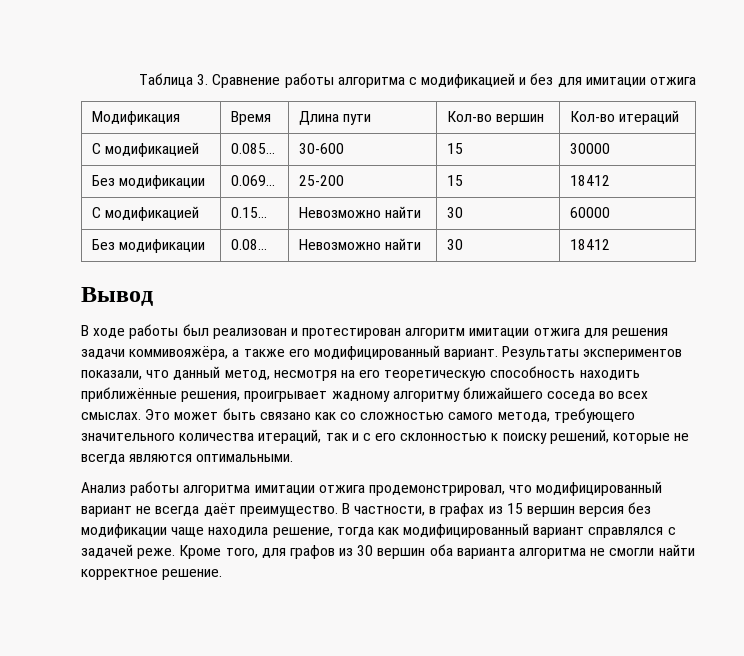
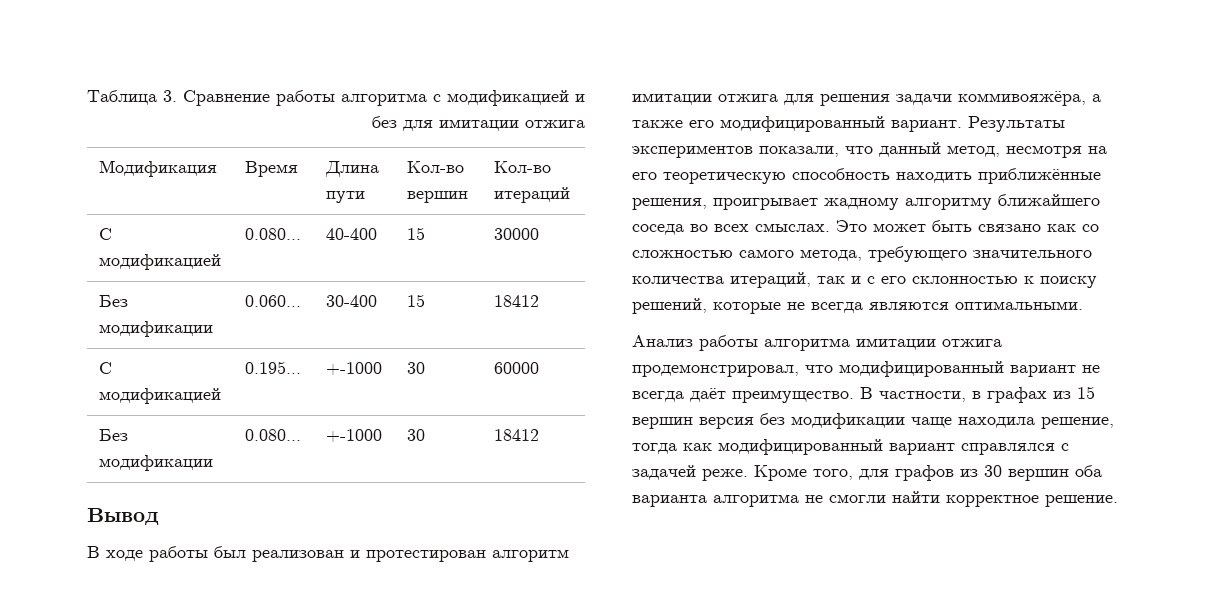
- С модификацией | 0.085… | 30-600 | 15 | 30000
+ С модификацией | 0.080… | 40-400 | 15 | 30000
- Без модификации | 0.069… | 25-200 | 15 | 18412
+ Без модификации | 0.060… | 30-400 | 15 | 18412
- С модификацией | 0.15… | Невозможно найти | 30 | 60000
+ С модификацией | 0.195… | +-1000 | 30 | 60000
- Без модификации | 0.08… | Невозможно найти | 30 | 18412
+ Без модификации | 0.080… | +-1000 | 30 | 18412

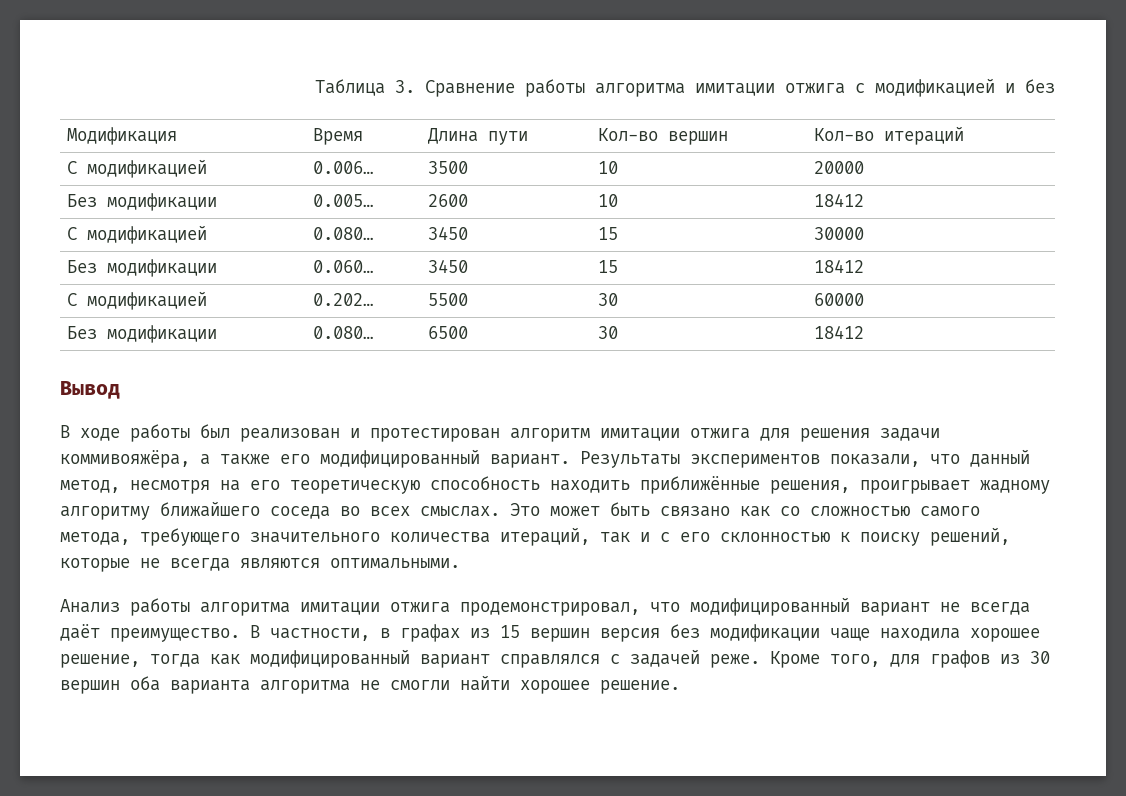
- Таблица 3. Сравнение работы алгоритма с модификацией и без для имитации отжига
+ Таблица 3. Сравнение работы алгоритма имитации отжига с модификацией и без
+ С модификацией | 0.006… | 3500 | 10 | 20000
+ Без модификации | 0.005… | 2600 | 10 | 18412
- С модификацией | 0.080… | 40-400 | 15 | 30000
+ С модификацией | 0.080… | 3450 | 15 | 30000
- Без модификации | 0.060… | 30-400 | 15 | 18412
+ Без модификации | 0.060… | 3450 | 15 | 18412
- С модификацией | 0.195… | +-1000 | 30 | 60000
+ С модификацией | 0.202… | 5500 | 30 | 60000
- Без модификации | 0.080… | +-1000 | 30 | 18412
+ Без модификации | 0.080… | 6500 | 30 | 18412
- В частности, в графах из 15 вершин версия без модификации чаще находила решение, тогда как модифицированный вариант справлялся с задачей реже.
+ В частности, в графах из 15 вершин версия без модификации чаще находила хорошее решение, тогда как модифицированный вариант справлялся с задачей реже.
- Кроме того, для графов из 30 вершин оба варианта алгоритма не смогли найти корректное решение.
+ Кроме того, для графов из 30 вершин оба варианта алгоритма не смогли найти хорошее решение.

